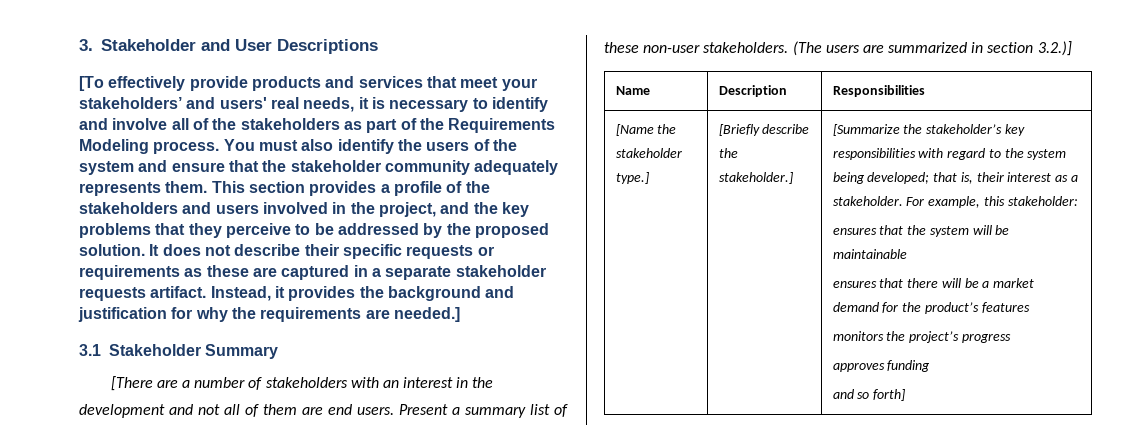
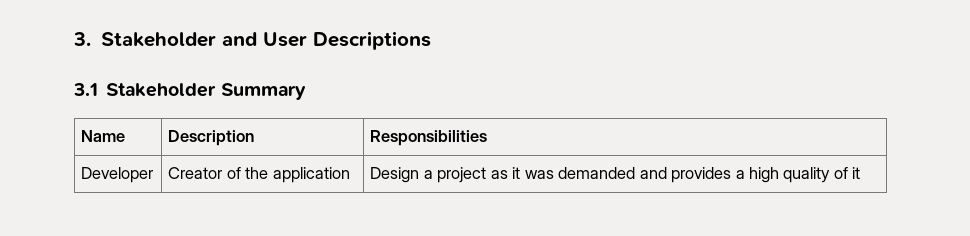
- [To effectively provide products and services that meet your stakeholders’ and users' real needs, it is necessary to identify and involve all of the stakeholders as part of the Requirements Modeling process. You must also identify the users of the system and ensure that the stakeholder community adequately represents them. This section provides a profile of the stakeholders and users involved in the project, and the key problems that they perceive to be addressed by the proposed solution. It does not describe their specific requests or requirements as these are captured in a separate stakeholder requests artifact. Instead, it provides the background and justification for why the requirements are needed.]
  3.1 Stakeholder Summary
- [There are a number of stakeholders with an interest in the development and not all of them are end users. Present a summary list of these non-user stakeholders. (The users are summarized in section 3.2.)]
  Name | Description | Responsibilities
- [Name the stakeholder type.] | [Briefly describe the stakeholder.] | [Summarize the stakeholder’s key responsibilities with regard to the system being developed; that is, their interest as a stakeholder. For example, this stakeholder:
- ensures that the system will be maintainable
- ensures that there will be a market demand for the product’s features
- monitors the project’s progress
- approves funding
- and so forth]
+ Developer | Creator of the application | Design a project as it was demanded and provides a high quality of it

